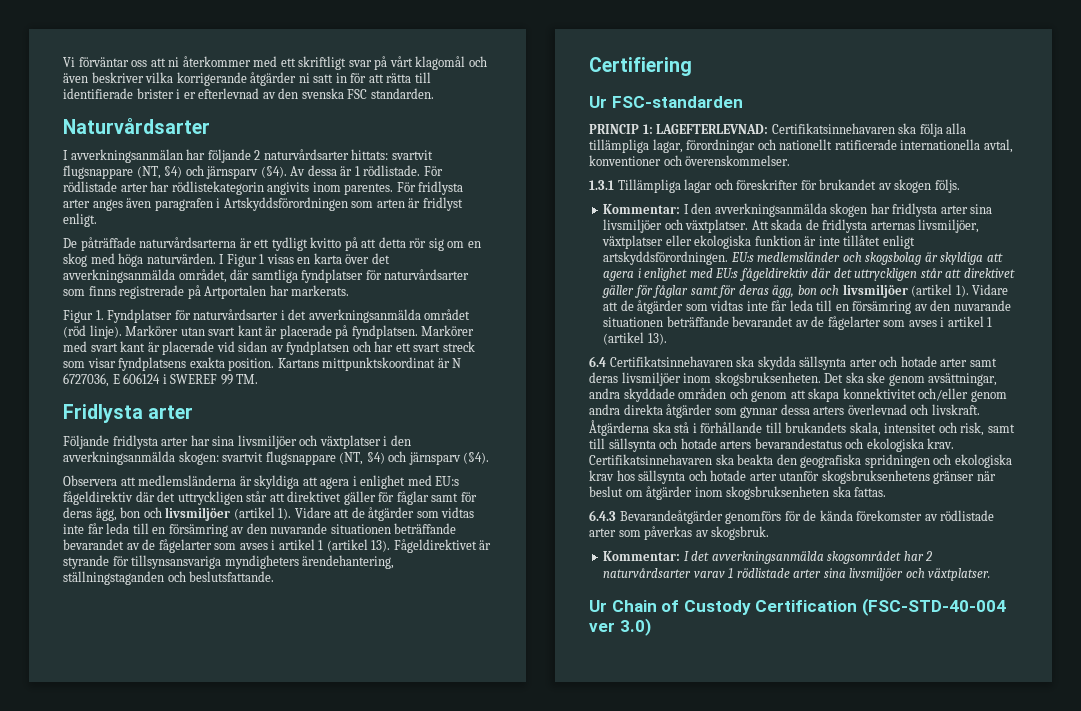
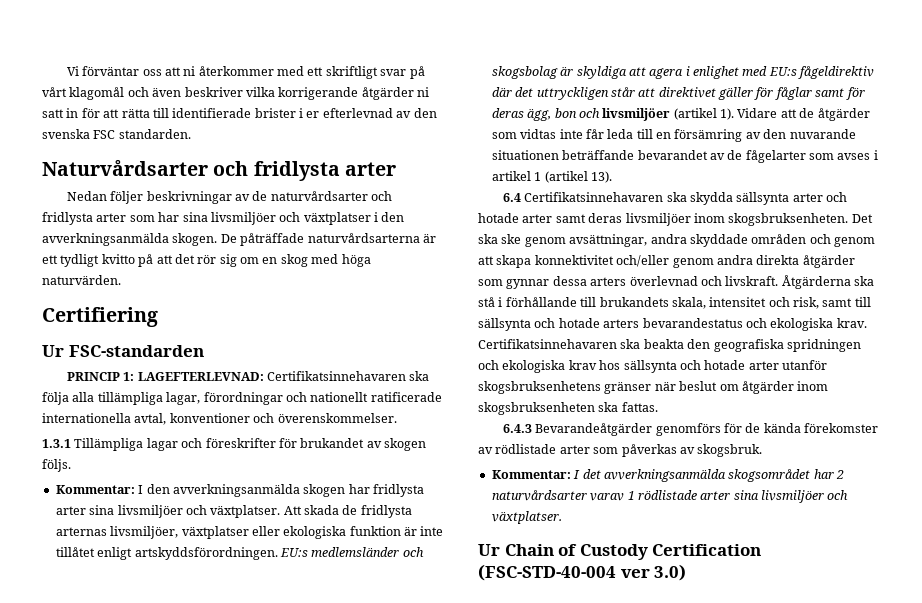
- Naturvårdsarter
- I avverkningsanmälan har följande 2 naturvårdsarter hittats: svartvit flugsnappare (NT, §4) och järnsparv (§4). Av dessa är 1 rödlistade. För rödlistade arter har rödlistekategorin angivits inom parentes. För fridlysta arter anges även paragrafen i Artskyddsförordningen som arten är fridlyst enligt.
- De påträffade naturvårdsarterna är ett tydligt kvitto på att detta rör sig om en skog med höga naturvärden. I Figur 1 visas en karta över det avverkningsanmälda området, där samtliga fyndplatser för naturvårdsarter som finns registrerade på Artportalen har markerats.
- Figur 1. Fyndplatser för naturvårdsarter i det avverkningsanmälda området (röd linje). Markörer utan svart kant är placerade på fyndplatsen. Markörer med svart kant är placerade vid sidan av fyndplatsen och har ett svart streck som visar fyndplatsens exakta position. Kartans mittpunktskoordinat är N 6727036, E 606124 i SWEREF 99 TM.
- Fridlysta arter
- Följande fridlysta arter har sina livsmiljöer och växtplatser i den avverkningsanmälda skogen: svartvit flugsnappare (NT, §4) och järnsparv (§4).
- Observera att medlemsländerna är skyldiga att agera i enlighet med EU:s fågeldirektiv där det uttryckligen står att direktivet gäller för fåglar samt för deras ägg, bon och livsmiljöer (artikel 1). Vidare att de åtgärder som vidtas inte får leda till en försämring av den nuvarande situationen beträffande bevarandet av de fågelarter som avses i artikel 1 (artikel 13). Fågeldirektivet är styrande för tillsynsansvariga myndigheters ärendehantering, ställningstaganden och beslutsfattande.
+ Naturvårdsarter och fridlysta arter
+ Nedan följer beskrivningar av de naturvårdsarter och fridlysta arter som har sina livsmiljöer och växtplatser i den avverkningsanmälda skogen. De påträffade naturvårdsarterna är ett tydligt kvitto på att det rör sig om en skog med höga naturvärden.

